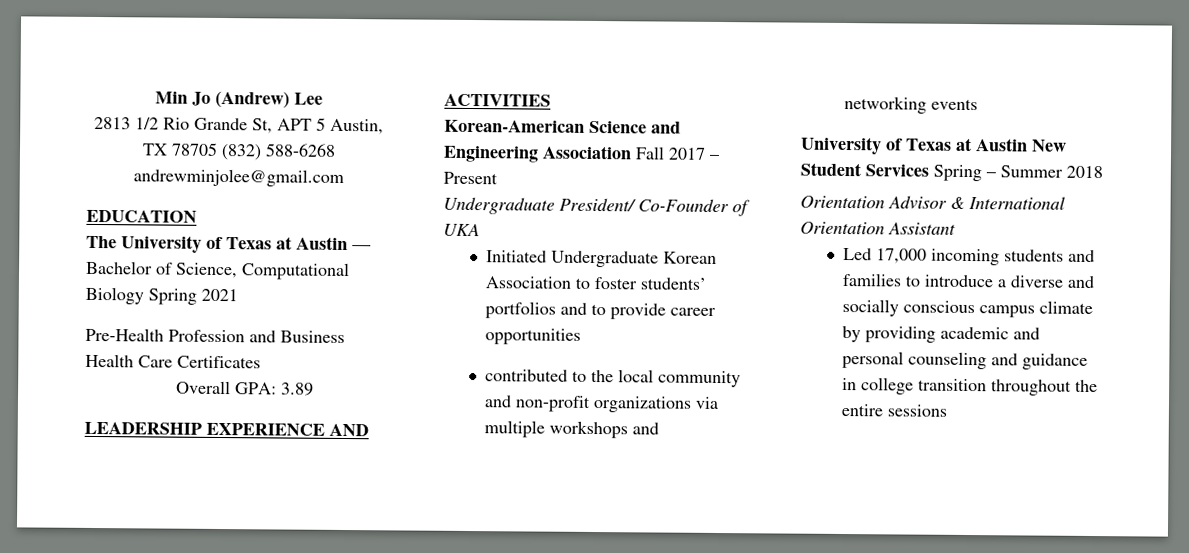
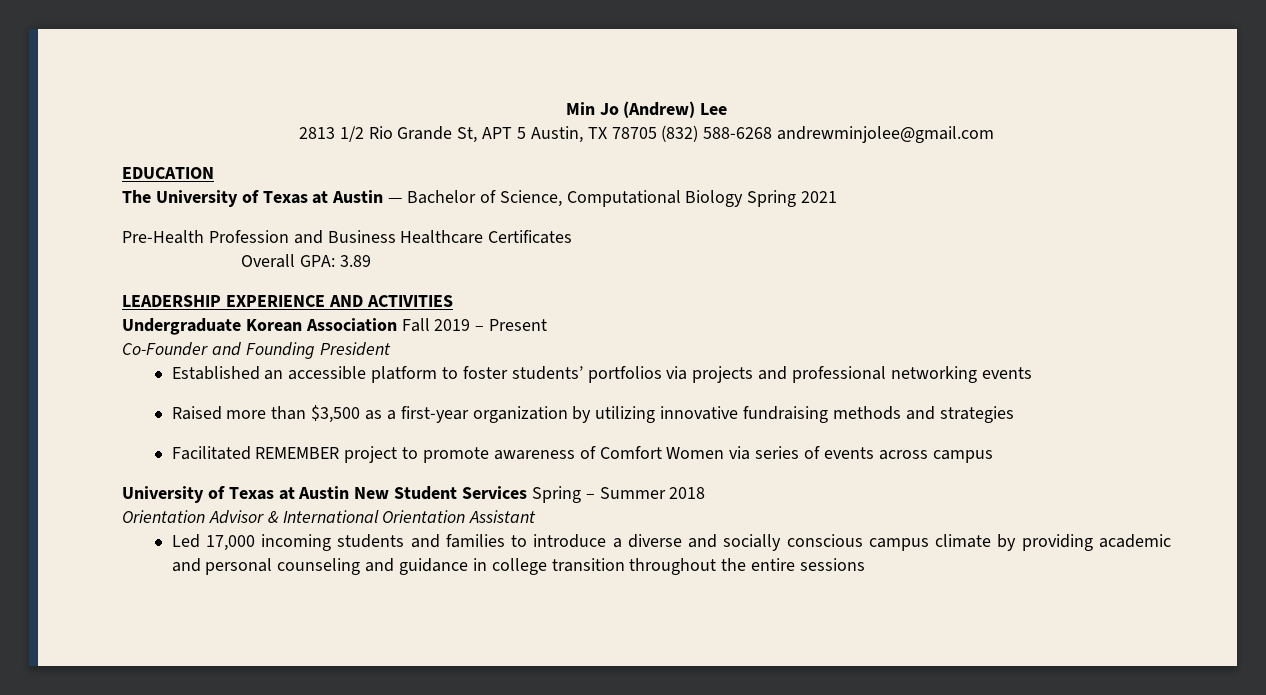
- Pre-Health Profession and Business Health Care Certificates
+ Pre-Health Profession and Business Healthcare Certificates
- Korean-American Science and Engineering Association Fall 2017 – Present
+ Undergraduate Korean Association Fall 2019 – Present
- Undergraduate President/ Co-Founder of UKA
- Initiated Undergraduate Korean Association to foster students’ portfolios and to provide career opportunities
- contributed to the local community and non-profit organizations via multiple workshops and networking events
+ Co-Founder and Founding President
+ Established an accessible platform to foster students’ portfolios via projects and professional networking events
+ Raised more than $3,500 as a first-year organization by utilizing innovative fundraising methods and strategies
+ Facilitated REMEMBER project to promote awareness of Comfort Women via series of events across campus

